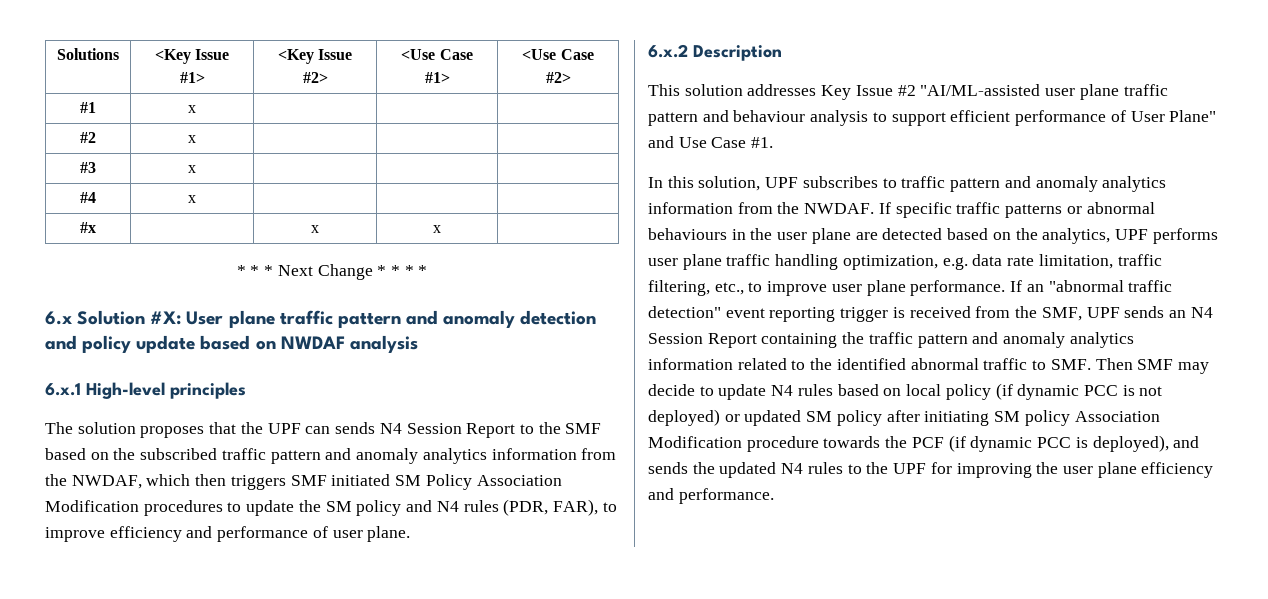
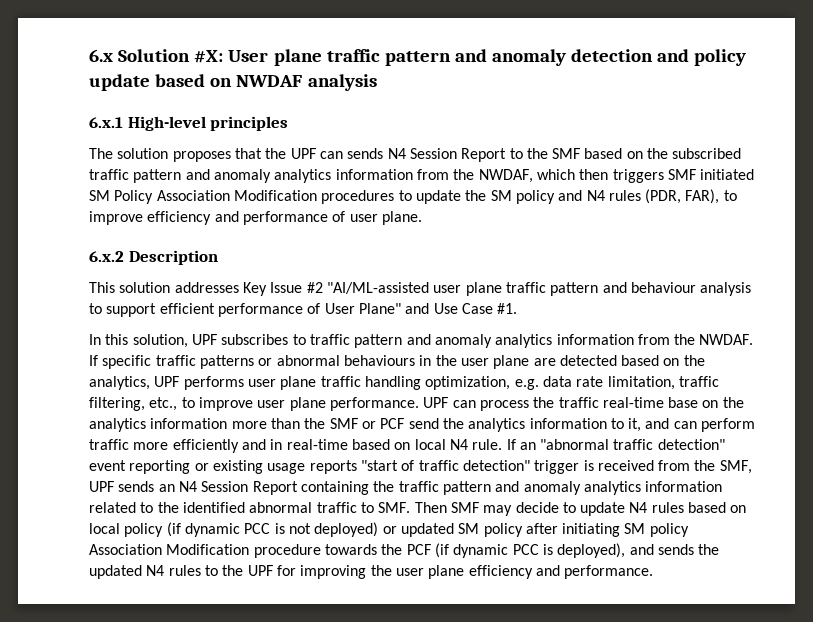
- Solutions | <Key Issue #1> | <Key Issue #2> | <Use Case #1> | <Use Case #2>
- #1 | x | | |
- #2 | x | | |
- #3 | x | | |
- #4 | x | | |
- #x | | x | x |
- * * * Next Change * * * *
+ UPF can process the traffic real-time base on the analytics information more than the SMF or PCF send the analytics information to it, and can perform traffic more efficiently and in real-time based on local N4 rule.
- If an "abnormal traffic detection" event reporting trigger is received from the SMF, UPF sends an N4 Session Report containing the traffic pattern and anomaly analytics information related to the identified abnormal traffic to SMF. Then SMF may decide to update N4 rules based on local policy (if dynamic PCC is not deployed) or updated SM policy after initiating SM policy Association Modification procedure towards the PCF (if dynamic PCC is deployed), and sends the updated N4 rules to the UPF for improving the user plane efficiency and performance.
+ If an "abnormal traffic detection" event reporting or existing usage reports "start of traffic detection" trigger is received from the SMF, UPF sends an N4 Session Report containing the traffic pattern and anomaly analytics information related to the identified abnormal traffic to SMF. Then SMF may decide to update N4 rules based on local policy (if dynamic PCC is not deployed) or updated SM policy after initiating SM policy Association Modification procedure towards the PCF (if dynamic PCC is deployed), and sends the updated N4 rules to the UPF for improving the user plane efficiency and performance.

